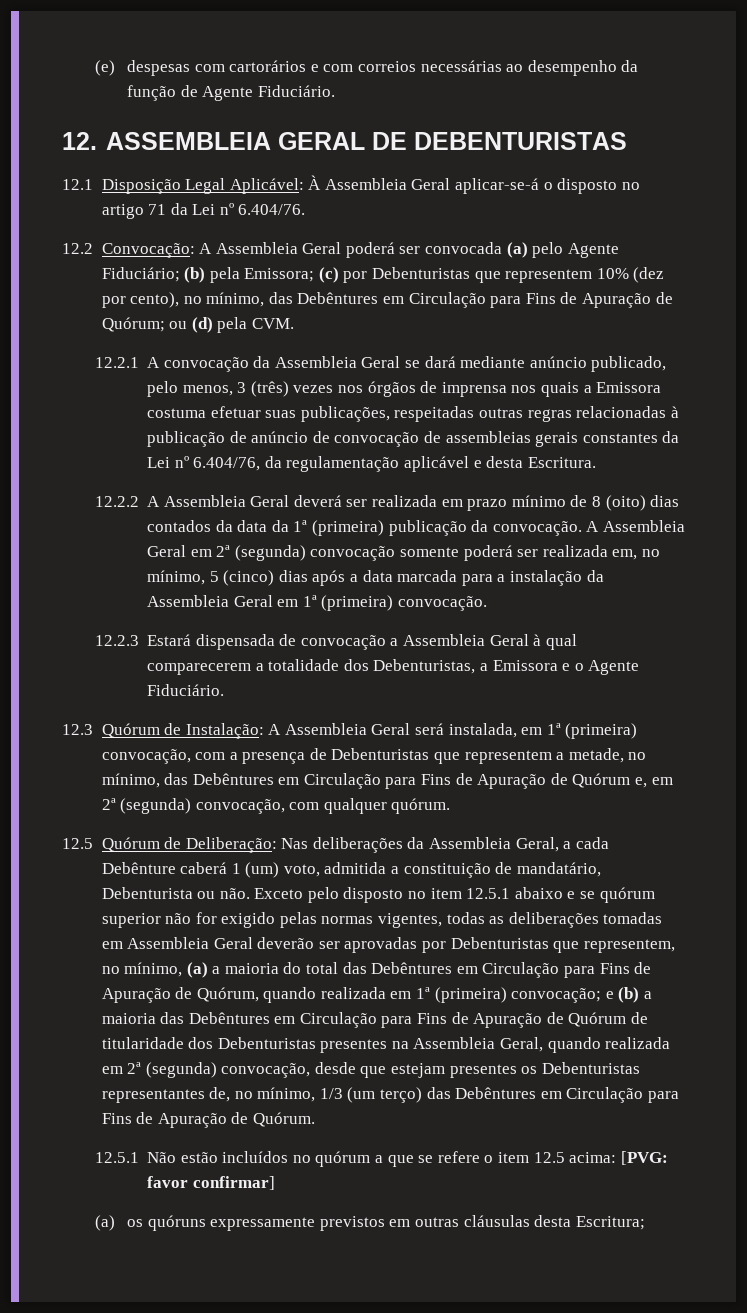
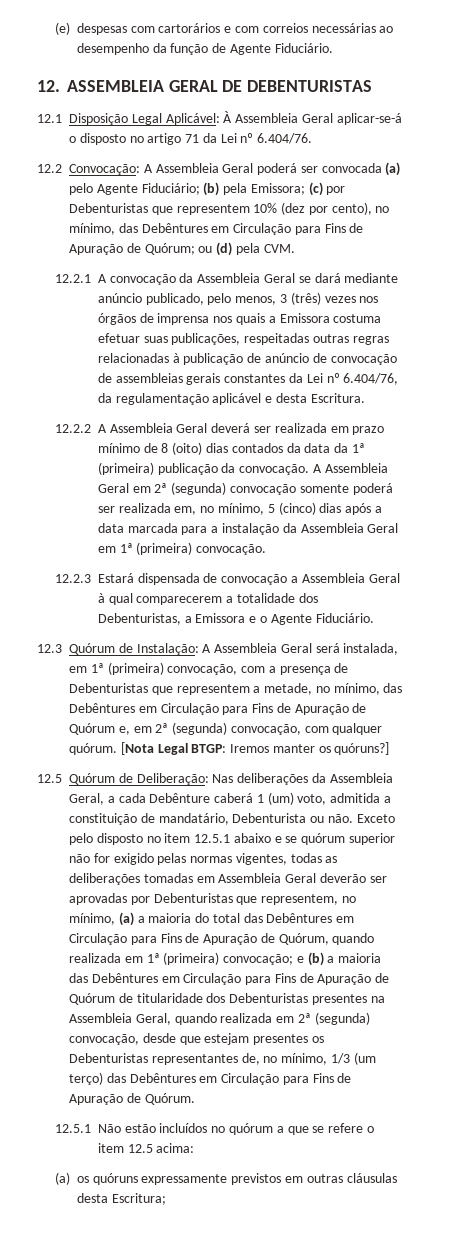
+ [Nota Legal BTGP: Iremos manter os quóruns?]
- 12.5.1 Não estão incluídos no quórum a que se refere o item 12.5 acima: [PVG: favor confirmar]
+ 12.5.1 Não estão incluídos no quórum a que se refere o item 12.5 acima:

